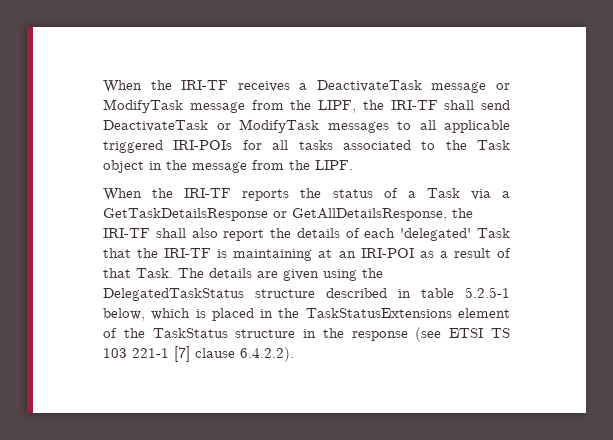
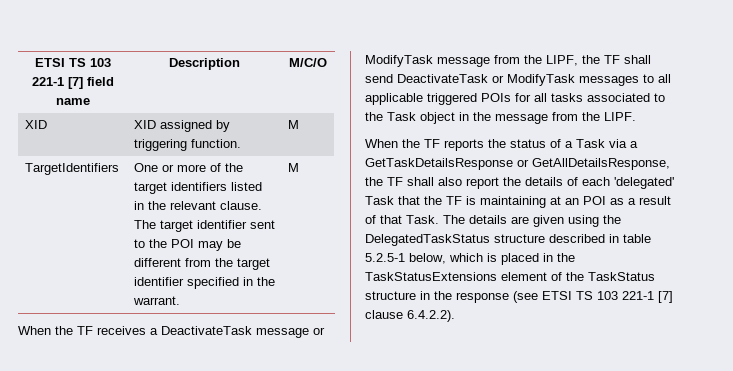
- When the IRI-TF receives a DeactivateTask message or ModifyTask message from the LIPF, the IRI-TF shall send DeactivateTask or ModifyTask messages to all applicable triggered IRI-POIs for all tasks associated to the Task object in the message from the LIPF.
+ ETSI TS 103 221-1 [7] field name | Description | M/C/O
+ XID | XID assigned by triggering function. | M
+ TargetIdentifiers | One or more of the target identifiers listed in the relevant clause. The target identifier sent to the POI may be different from the target identifier specified in the warrant. | M
+ When the TF receives a DeactivateTask message or ModifyTask message from the LIPF, the TF shall send DeactivateTask or ModifyTask messages to all applicable triggered POIs for all tasks associated to the Task object in the message from the LIPF.
- When the IRI-TF reports the status of a Task via a GetTaskDetailsResponse or GetAllDetailsResponse, the IRI-TF shall also report the details of each 'delegated' Task that the IRI-TF is maintaining at an IRI-POI as a result of that Task.
+ When the TF reports the status of a Task via a GetTaskDetailsResponse or GetAllDetailsResponse, the TF shall also report the details of each 'delegated' Task that the TF is maintaining at an POI as a result of that Task.

